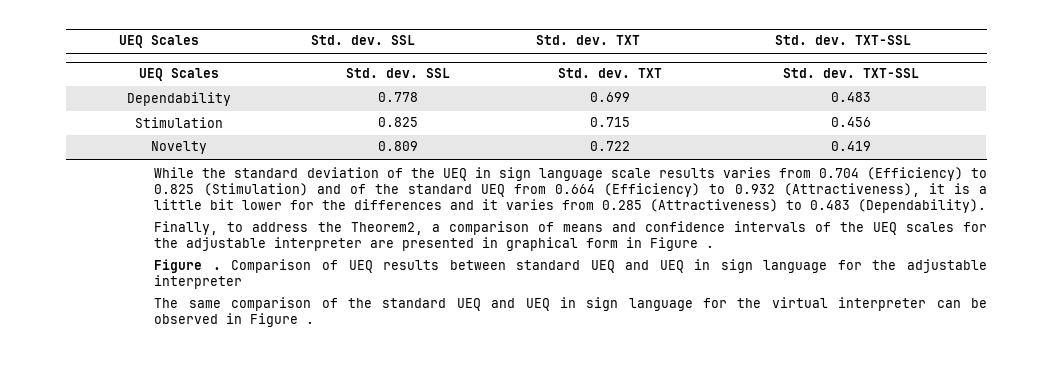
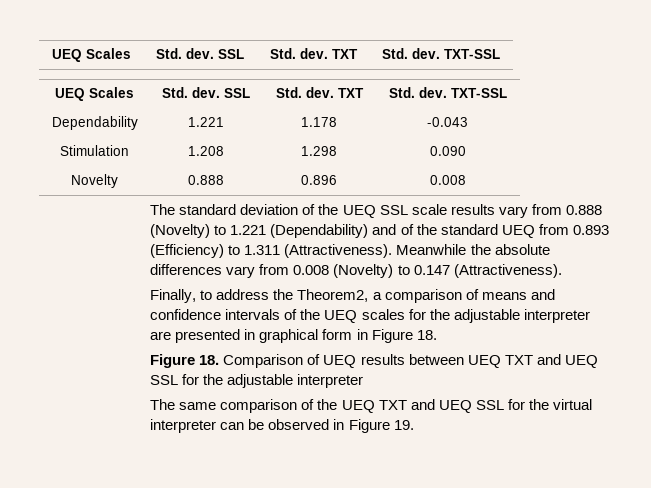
- Dependability | 0.778 | 0.699 | 0.483
- Stimulation | 0.825 | 0.715 | 0.456
- Novelty | 0.809 | 0.722 | 0.419
- While the standard deviation of the UEQ in sign language scale results varies from 0.704 (Efficiency) to 0.825 (Stimulation) and of the standard UEQ from 0.664 (Efficiency) to 0.932 (Attractiveness), it is a little bit lower for the differences and it varies from 0.285 (Attractiveness) to 0.483 (Dependability).
+ Dependability | 1.221 | 1.178 | -0.043
+ Stimulation | 1.208 | 1.298 | 0.090
+ Novelty | 0.888 | 0.896 | 0.008
+ The standard deviation of the UEQ SSL scale results vary from 0.888 (Novelty) to 1.221 (Dependability) and of the standard UEQ from 0.893 (Efficiency) to 1.311 (Attractiveness). Meanwhile the absolute differences vary from 0.008 (Novelty) to 0.147 (Attractiveness).
- Finally, to address the Theorem2, a comparison of means and confidence intervals of the UEQ scales for the adjustable interpreter are presented in graphical form in Figure .
- Figure . Comparison of UEQ results between standard UEQ and UEQ in sign language for the adjustable interpreter
+ Finally, to address the Theorem2, a comparison of means and confidence intervals of the UEQ scales for the adjustable interpreter are presented in graphical form in Figure 18.
+ Figure 18. Comparison of UEQ results between UEQ TXT and UEQ SSL for the adjustable interpreter
- The same comparison of the standard UEQ and UEQ in sign language for the virtual interpreter can be observed in Figure .
+ The same comparison of the UEQ TXT and UEQ SSL for the virtual interpreter can be observed in Figure 19.

